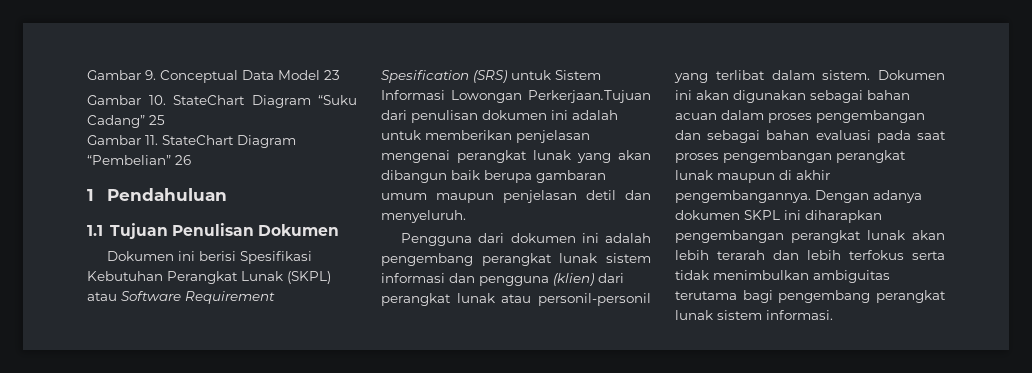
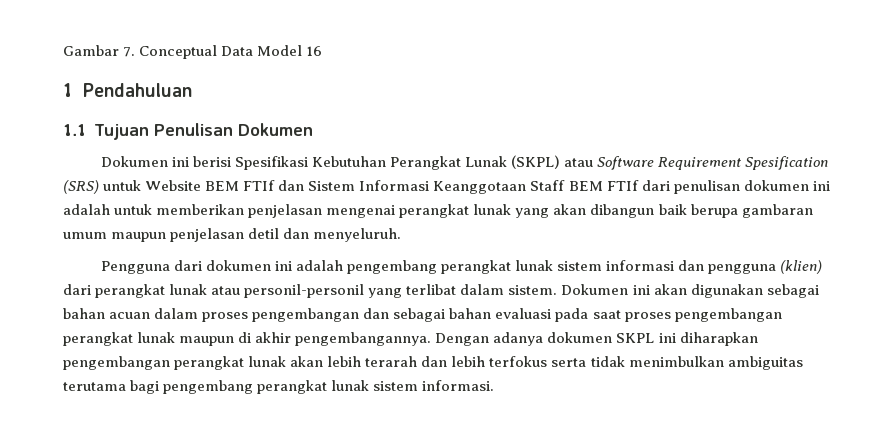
- Gambar 9. Conceptual Data Model 23
- Gambar 10. StateChart Diagram “Suku Cadang” 25
- Gambar 11. StateChart Diagram “Pembelian” 26
+ Gambar 7. Conceptual Data Model 16
- Dokumen ini berisi Spesifikasi Kebutuhan Perangkat Lunak (SKPL) atau Software Requirement Spesification (SRS) untuk Sistem Informasi Lowongan Perkerjaan.Tujuan dari penulisan dokumen ini adalah untuk memberikan penjelasan mengenai perangkat lunak yang akan dibangun baik berupa gambaran umum maupun penjelasan detil dan menyeluruh.
+ Dokumen ini berisi Spesifikasi Kebutuhan Perangkat Lunak (SKPL) atau Software Requirement Spesification (SRS) untuk Website BEM FTIf dan Sistem Informasi Keanggotaan Staff BEM FTIf dari penulisan dokumen ini adalah untuk memberikan penjelasan mengenai perangkat lunak yang akan dibangun baik berupa gambaran umum maupun penjelasan detil dan menyeluruh.

